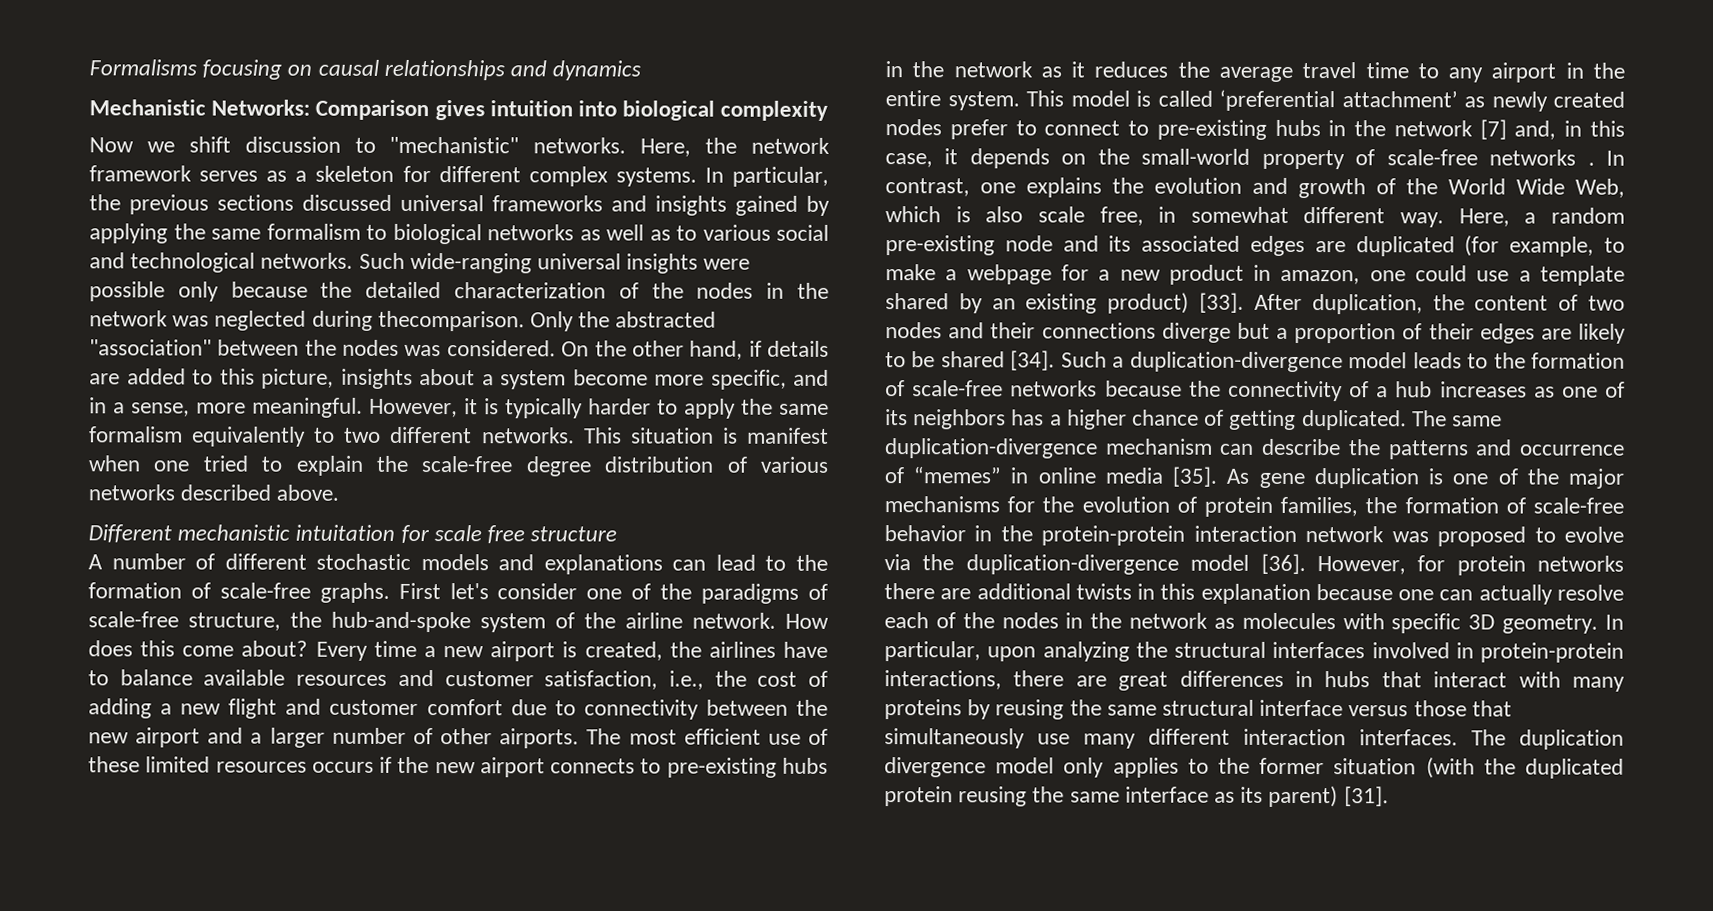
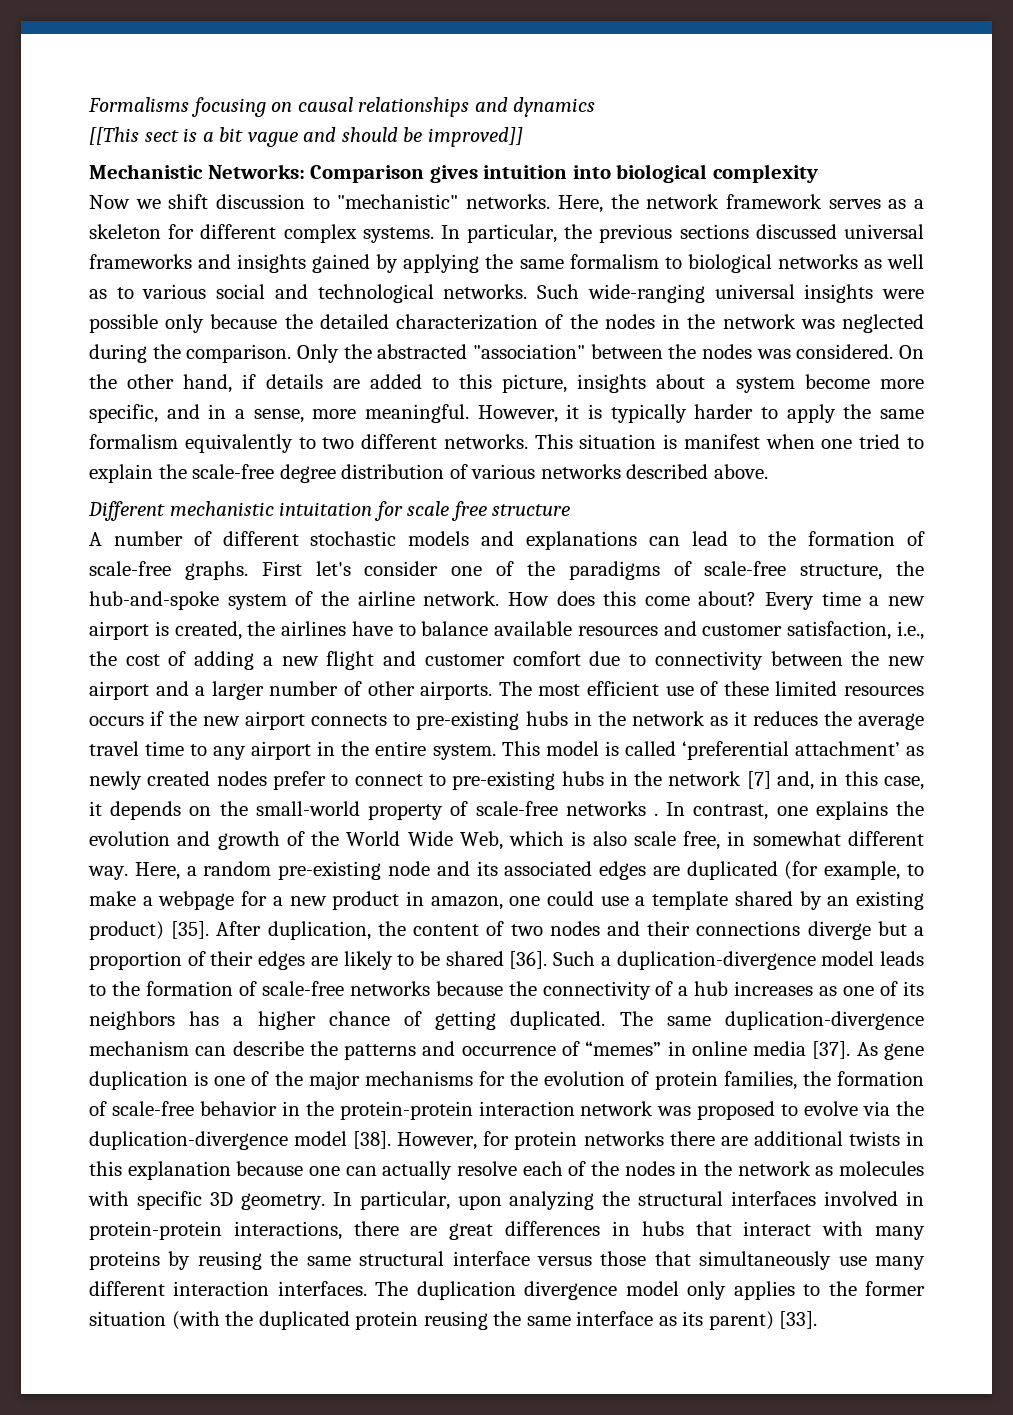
+ [[This sect is a bit vague and should be improved]]
- Such wide-ranging universal insights were possible only because the detailed characterization of the nodes in the network was neglected during thecomparison.
+ Such wide-ranging universal insights were possible only because the detailed characterization of the nodes in the network was neglected during the comparison.
- Here, a random pre-existing node and its associated edges are duplicated (for example, to make a webpage for a new product in amazon, one could use a template shared by an existing product) [33].
+ Here, a random pre-existing node and its associated edges are duplicated (for example, to make a webpage for a new product in amazon, one could use a template shared by an existing product) [35].
- After duplication, the content of two nodes and their connections diverge but a proportion of their edges are likely to be shared [34].
+ After duplication, the content of two nodes and their connections diverge but a proportion of their edges are likely to be shared [36].
- The same duplication-divergence mechanism can describe the patterns and occurrence of “memes” in online media [35].
+ The same duplication-divergence mechanism can describe the patterns and occurrence of “memes” in online media [37].
- As gene duplication is one of the major mechanisms for the evolution of protein families, the formation of scale-free behavior in the protein-protein interaction network was proposed to evolve via the duplication-divergence model [36].
+ As gene duplication is one of the major mechanisms for the evolution of protein families, the formation of scale-free behavior in the protein-protein interaction network was proposed to evolve via the duplication-divergence model [38].
- The duplication divergence model only applies to the former situation (with the duplicated protein reusing the same interface as its parent) [31].
+ The duplication divergence model only applies to the former situation (with the duplicated protein reusing the same interface as its parent) [33].

